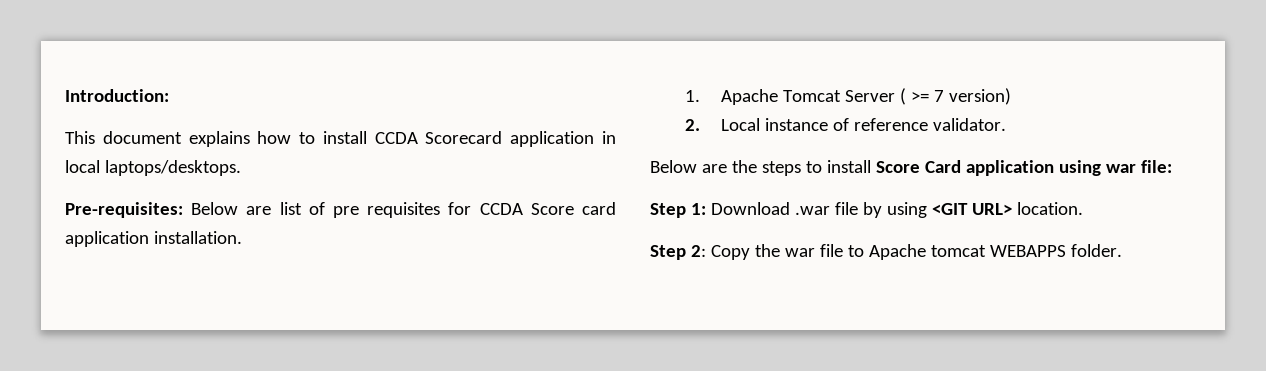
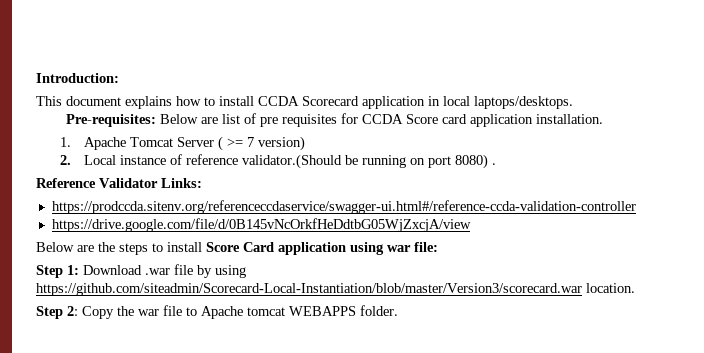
- 2. Local instance of reference validator.
+ 2. Local instance of reference validator.(Should be running on port 8080) .
+ Reference Validator Links:
+ https://prodccda.sitenv.org/referenceccdaservice/swagger-ui.html#/reference-ccda-validation-controller
+ https://drive.google.com/file/d/0B145vNcOrkfHeDdtbG05WjZxcjA/view
- Step 1: Download .war file by using <GIT URL> location.
+ Step 1: Download .war file by using https://github.com/siteadmin/Scorecard-Local-Instantiation/blob/master/Version3/scorecard.war location.

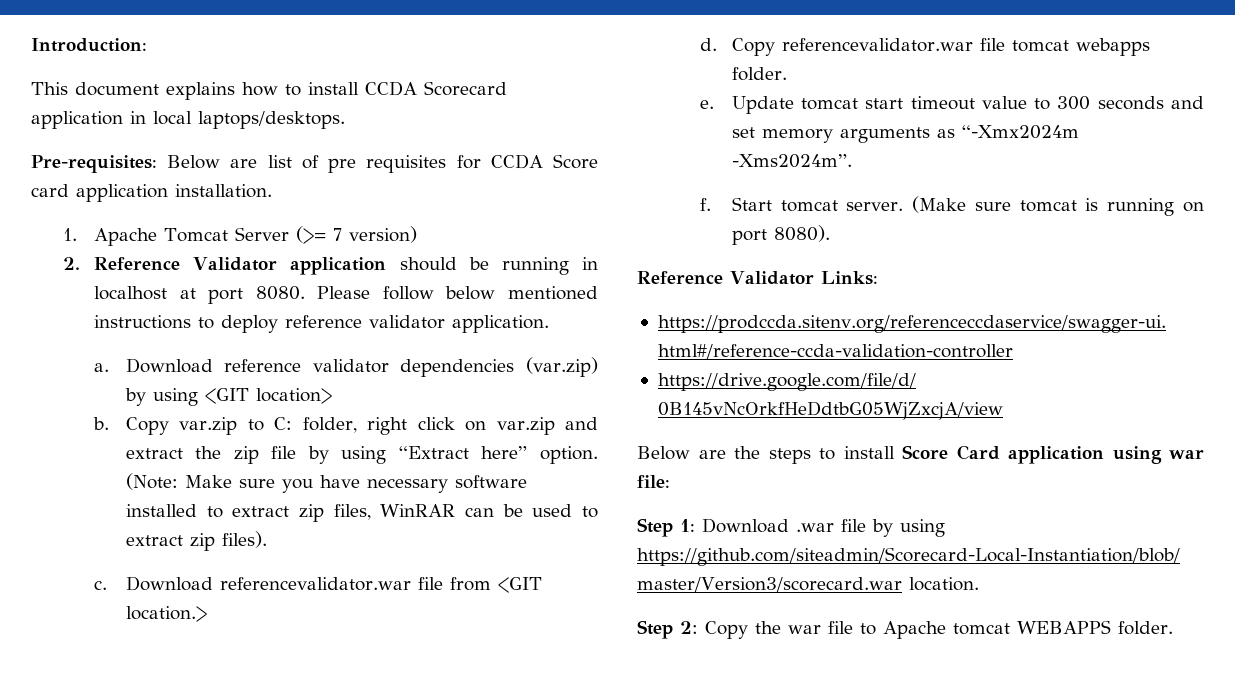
- 1. Apache Tomcat Server ( >= 7 version)
+ 1. Apache Tomcat Server (>= 7 version)
- 2. Local instance of reference validator.(Should be running on port 8080) .
+ 2. Reference Validator application should be running in localhost at port 8080. Please follow below mentioned instructions to deploy reference validator application.
+ a. Download reference validator dependencies (var.zip) by using <GIT location>
+ b. Copy var.zip to C: folder, right click on var.zip and extract the zip file by using “Extract here” option. (Note: Make sure you have necessary software installed to extract zip files, WinRAR can be used to extract zip files).
+ c. Download referencevalidator.war file from <GIT location.>
+ d. Copy referencevalidator.war file tomcat webapps folder.
+ e. Update tomcat start timeout value to 300 seconds and set memory arguments as “-Xmx2024m -Xms2024m”.
+ f. Start tomcat server. (Make sure tomcat is running on port 8080).

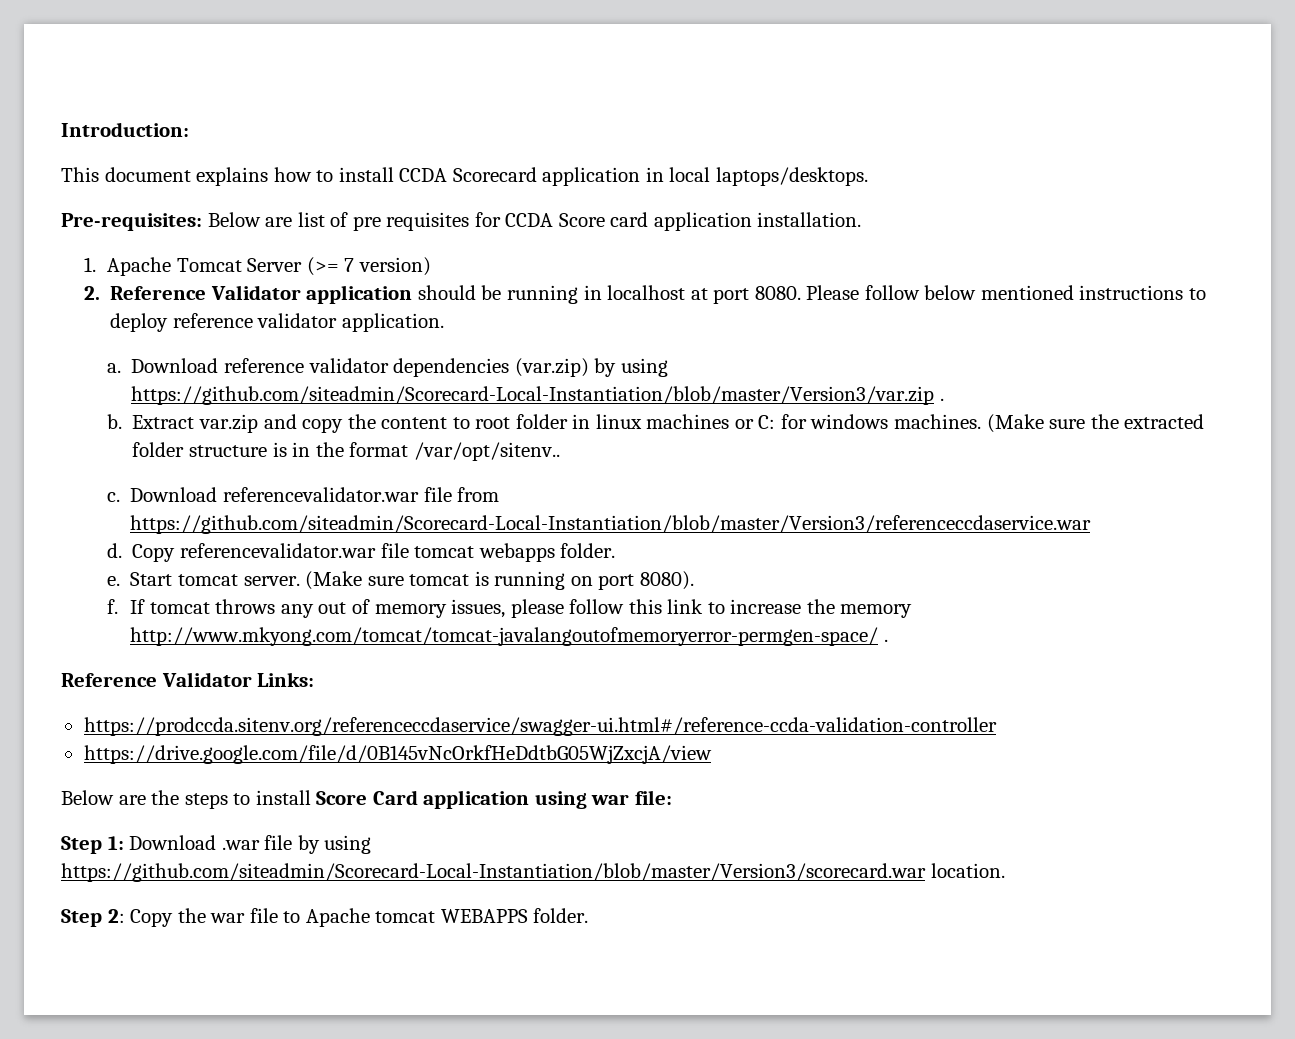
- Download reference validator dependencies (var.zip) by using <GIT location>
+ Download reference validator dependencies (var.zip) by using https://github.com/siteadmin/Scorecard-Local-Instantiation/blob/master/Version3/var.zip .
- Copy var.zip to C: folder, right click on var.zip and extract the zip file by using “Extract here” option. (Note: Make sure you have necessary software installed to extract zip files, WinRAR can be used to extract zip files).
+ Extract var.zip and copy the content to root folder in linux machines or C: for windows machines. (Make sure the extracted folder structure is in the format /var/opt/sitenv..
- Download referencevalidator.war file from <GIT location.>
+ Download referencevalidator.war file from https://github.com/siteadmin/Scorecard-Local-Instantiation/blob/master/Version3/referenceccdaservice.war
- Update tomcat start timeout value to 300 seconds and set memory arguments as “-Xmx2024m -Xms2024m”.
- f.
+ f. If tomcat throws any out of memory issues, please follow this link to increase the memory http://www.mkyong.com/tomcat/tomcat-javalangoutofmemoryerror-permgen-space/ .

